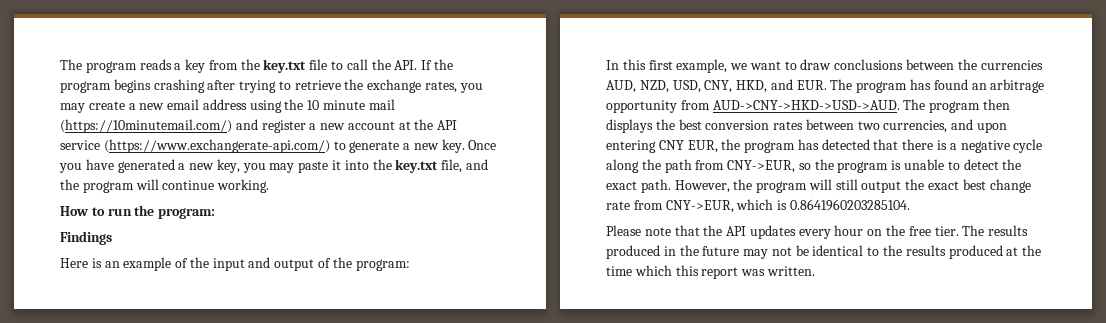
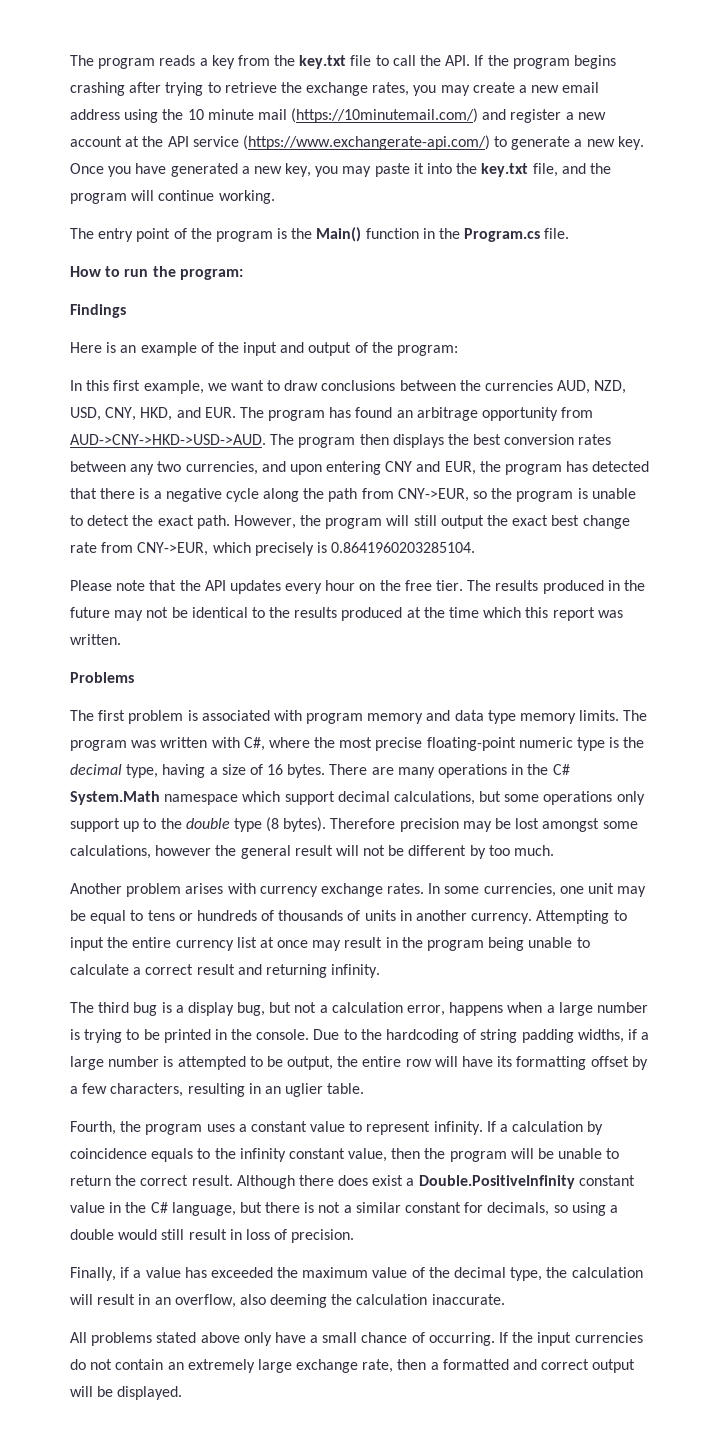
+ The entry point of the program is the Main() function in the Program.cs file.
- The program then displays the best conversion rates between two currencies, and upon entering CNY EUR, the program has detected that there is a negative cycle along the path from CNY->EUR, so the program is unable to detect the exact path.
+ The program then displays the best conversion rates between any two currencies, and upon entering CNY and EUR, the program has detected that there is a negative cycle along the path from CNY->EUR, so the program is unable to detect the exact path.
- However, the program will still output the exact best change rate from CNY->EUR, which is 0.8641960203285104.
+ However, the program will still output the exact best change rate from CNY->EUR, which precisely is 0.8641960203285104.
+ Problems
+ The first problem is associated with program memory and data type memory limits. The program was written with C#, where the most precise floating-point numeric type is the decimal type, having a size of 16 bytes. There are many operations in the C# System.Math namespace which support decimal calculations, but some operations only support up to the double type (8 bytes). Therefore precision may be lost amongst some calculations, however the general result will not be different by too much.
+ Another problem arises with currency exchange rates. In some currencies, one unit may be equal to tens or hundreds of thousands of units in another currency. Attempting to input the entire currency list at once may result in the program being unable to calculate a correct result and returning infinity.
+ The third bug is a display bug, but not a calculation error, happens when a large number is trying to be printed in the console. Due to the hardcoding of string padding widths, if a large number is attempted to be output, the entire row will have its formatting offset by a few characters, resulting in an uglier table.
+ Fourth, the program uses a constant value to represent infinity. If a calculation by coincidence equals to the infinity constant value, then the program will be unable to return the correct result. Although there does exist a Double.PositiveInfinity constant value in the C# language, but there is not a similar constant for decimals, so using a double would still result in loss of precision.
+ Finally, if a value has exceeded the maximum value of the decimal type, the calculation will result in an overflow, also deeming the calculation inaccurate.
+ All problems stated above only have a small chance of occurring. If the input currencies do not contain an extremely large exchange rate, then a formatted and correct output will be displayed.

